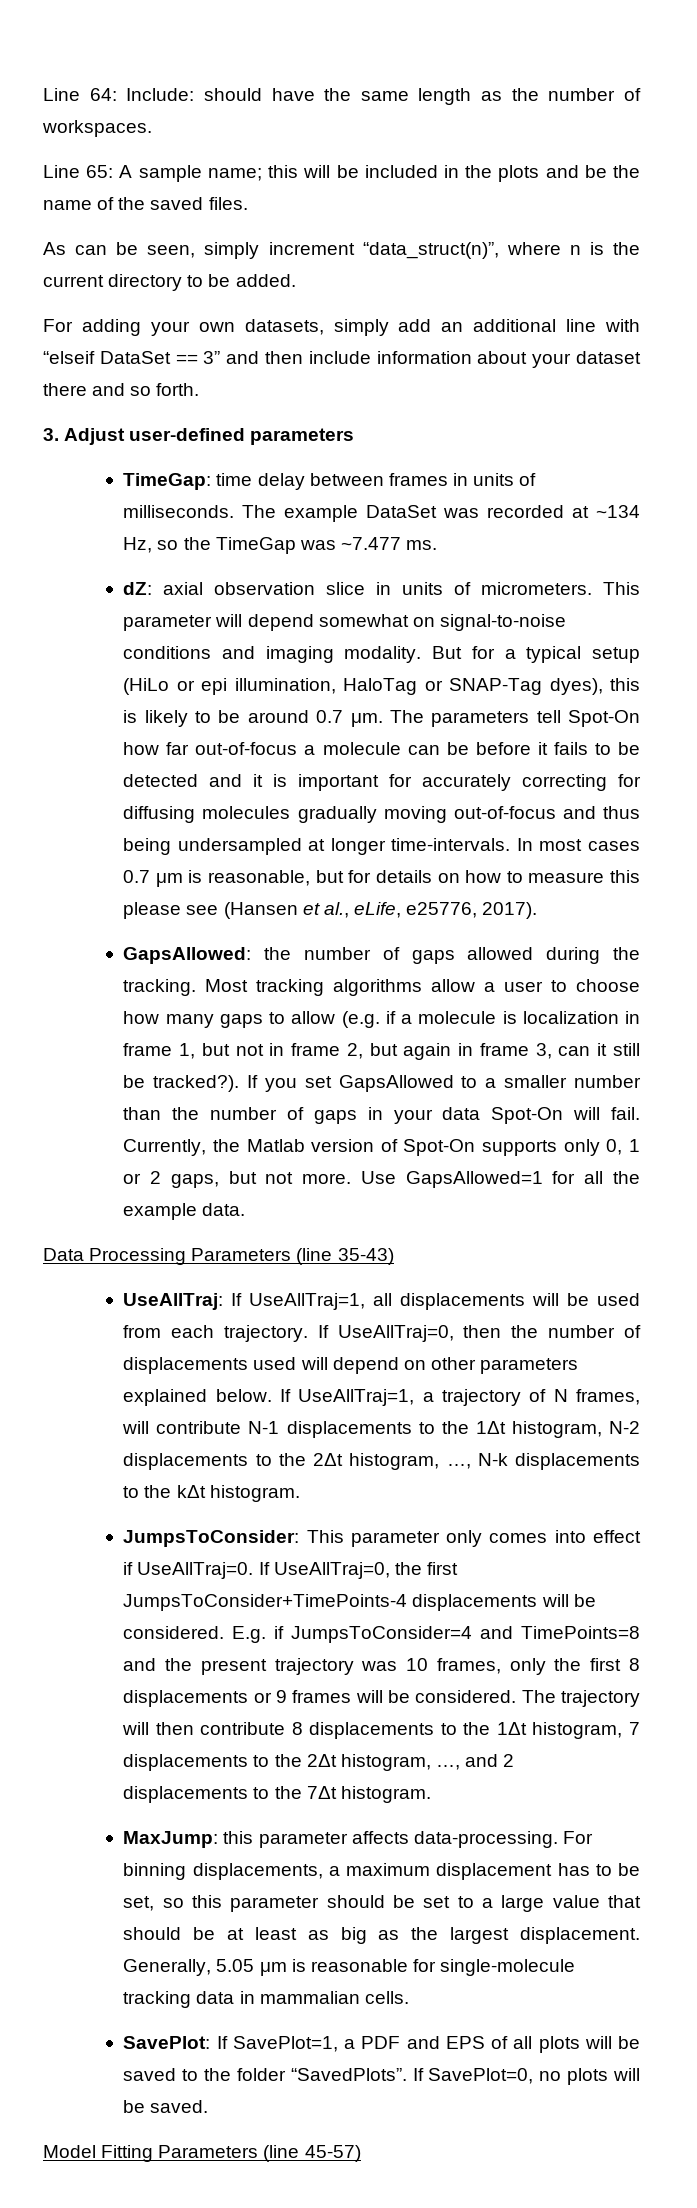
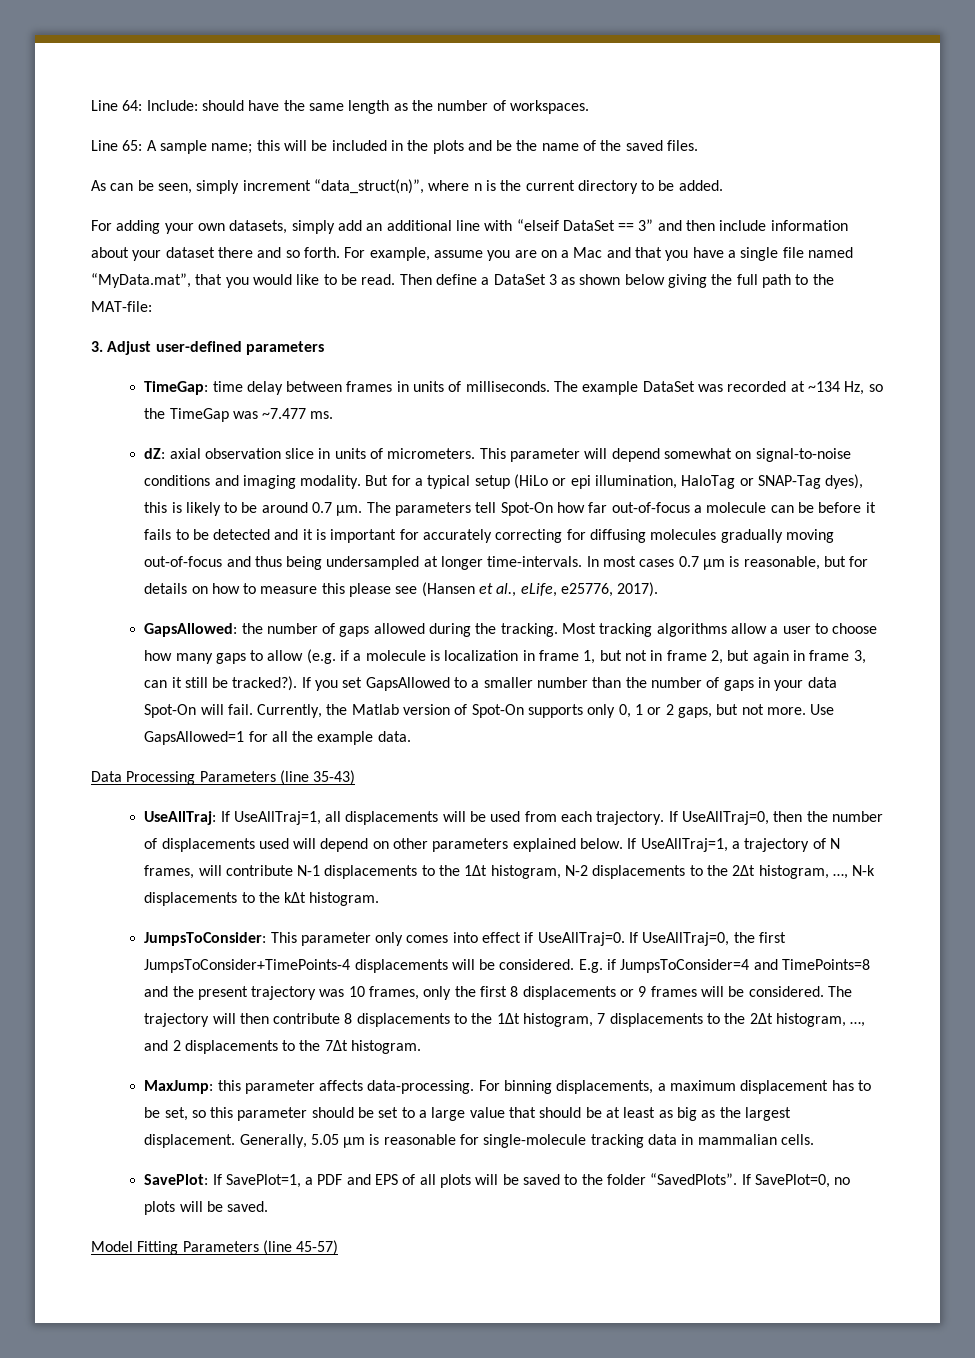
+ For example, assume you are on a Mac and that you have a single file named “MyData.mat”, that you would like to be read. Then define a DataSet 3 as shown below giving the full path to the MAT-file:

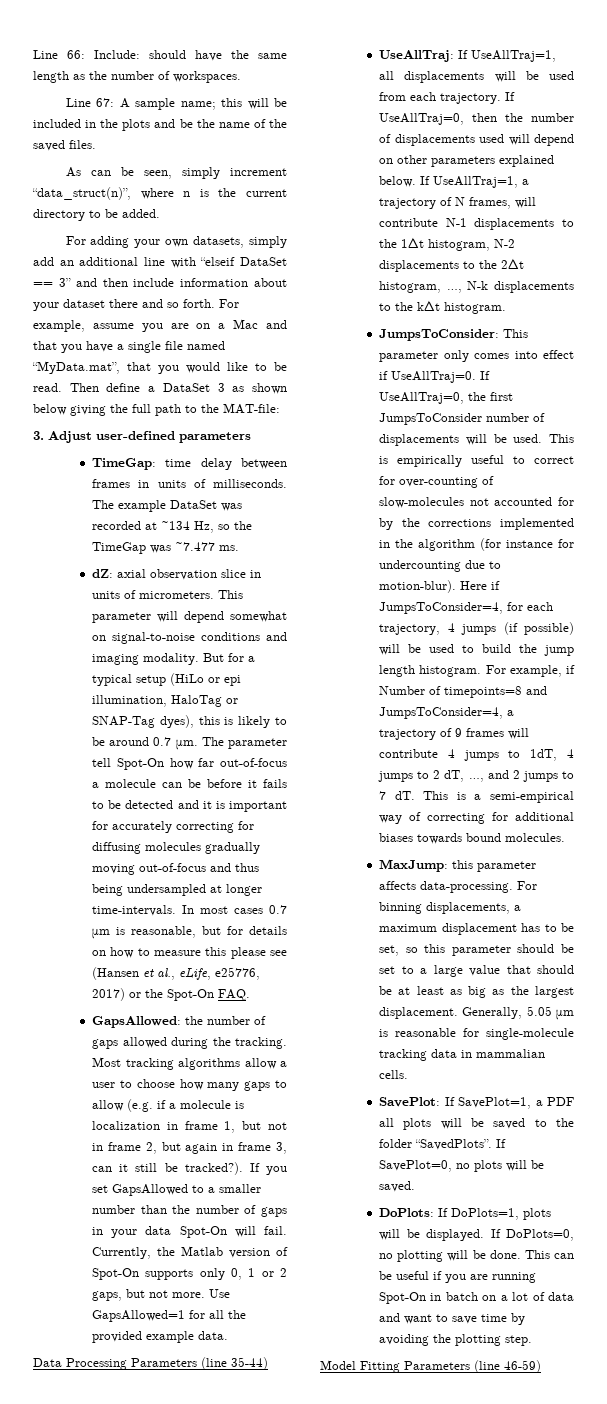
- Line 64: Include: should have the same length as the number of workspaces.
+ Line 66: Include: should have the same length as the number of workspaces.
- Line 65: A sample name; this will be included in the plots and be the name of the saved files.
+ Line 67: A sample name; this will be included in the plots and be the name of the saved files.
- The parameters tell Spot-On how far out-of-focus a molecule can be before it fails to be detected and it is important for accurately correcting for diffusing molecules gradually moving out-of-focus and thus being undersampled at longer time-intervals.
+ The parameter tell Spot-On how far out-of-focus a molecule can be before it fails to be detected and it is important for accurately correcting for diffusing molecules gradually moving out-of-focus and thus being undersampled at longer time-intervals.
- In most cases 0.7 μm is reasonable, but for details on how to measure this please see (Hansen et al., eLife, e25776, 2017).
+ In most cases 0.7 μm is reasonable, but for details on how to measure this please see (Hansen et al., eLife, e25776, 2017) or the Spot-On FAQ.
- Use GapsAllowed=1 for all the example data.
+ Use GapsAllowed=1 for all the provided example data.
- Data Processing Parameters (line 35-43)
+ Data Processing Parameters (line 35-44)
- If UseAllTraj=0, the first JumpsToConsider+TimePoints-4 displacements will be considered. E.g. if JumpsToConsider=4 and TimePoints=8 and the present trajectory was 10 frames, only the first 8 displacements or 9 frames will be considered. The trajectory will then contribute 8 displacements to the 1Δt histogram, 7 displacements to the 2Δt histogram, …, and 2 displacements to the 7Δt histogram.
+ If UseAllTraj=0, the first JumpsToConsider number of displacements will be used. This is empirically useful to correct for over-counting of slow-molecules not accounted for by the corrections implemented in the algorithm (for instance for undercounting due to motion-blur). Here if JumpsToConsider=4, for each trajectory, 4 jumps (if possible) will be used to build the jump length histogram. For example, if Number of timepoints=8 and JumpsToConsider=4, a trajectory of 9 frames will contribute 4 jumps to 1dT, 4 jumps to 2 dT, …, and 2 jumps to 7 dT. This is a semi-empirical way of correcting for additional biases towards bound molecules.
- SavePlot: If SavePlot=1, a PDF and EPS of all plots will be saved to the folder “SavedPlots”.
+ SavePlot: If SavePlot=1, a PDF all plots will be saved to the folder “SavedPlots”.
+ DoPlots: If DoPlots=1, plots will be displayed. If DoPlots=0, no plotting will be done. This can be useful if you are running Spot-On in batch on a lot of data and want to save time by avoiding the plotting step.
- Model Fitting Parameters (line 45-57)
+ Model Fitting Parameters (line 46-59)

